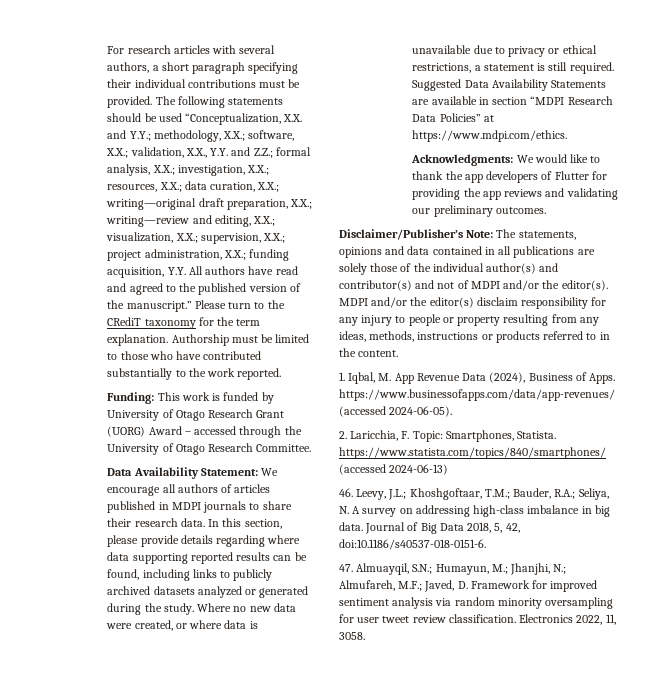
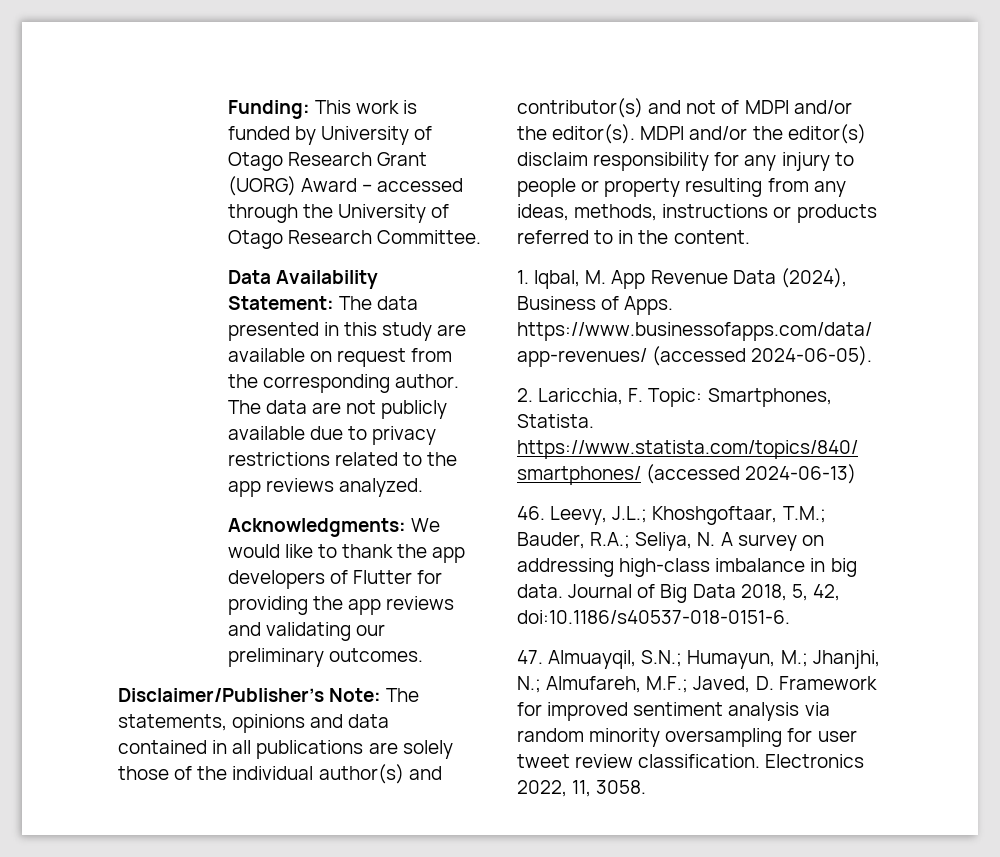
- For research articles with several authors, a short paragraph specifying their individual contributions must be provided. The following statements should be used “Conceptualization, X.X. and Y.Y.; methodology, X.X.; software, X.X.; validation, X.X., Y.Y. and Z.Z.; formal analysis, X.X.; investigation, X.X.; resources, X.X.; data curation, X.X.; writing—original draft preparation, X.X.; writing—review and editing, X.X.; visualization, X.X.; supervision, X.X.; project administration, X.X.; funding acquisition, Y.Y. All authors have read and agreed to the published version of the manuscript.” Please turn to the CRediT taxonomy for the term explanation. Authorship must be limited to those who have contributed substantially to the work reported.
- Data Availability Statement: We encourage all authors of articles published in MDPI journals to share their research data. In this section, please provide details regarding where data supporting reported results can be found, including links to publicly archived datasets analyzed or generated during the study. Where no new data were created, or where data is unavailable due to privacy or ethical restrictions, a statement is still required. Suggested Data Availability Statements are available in section “MDPI Research Data Policies” at https://www.mdpi.com/ethics.
+ Data Availability Statement: The data presented in this study are available on request from the corresponding author. The data are not publicly available due to privacy restrictions related to the app reviews analyzed.

